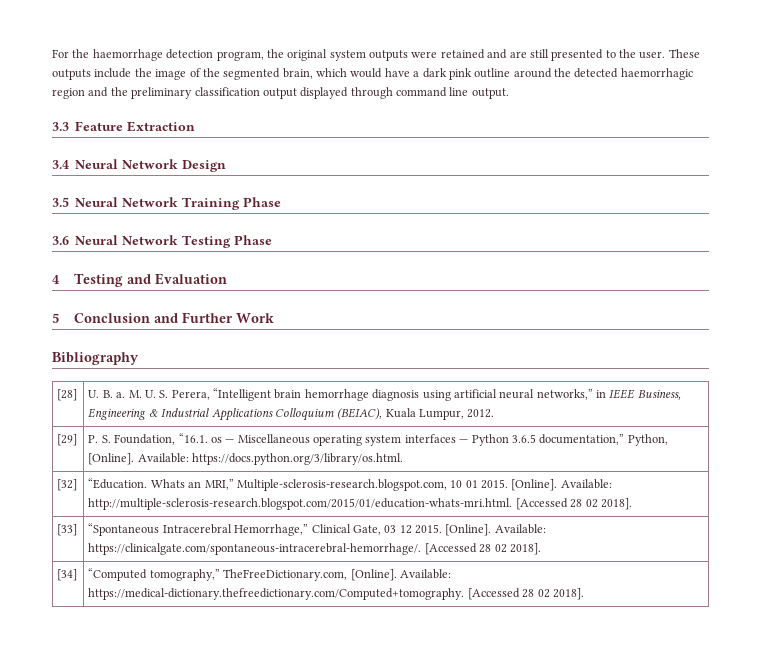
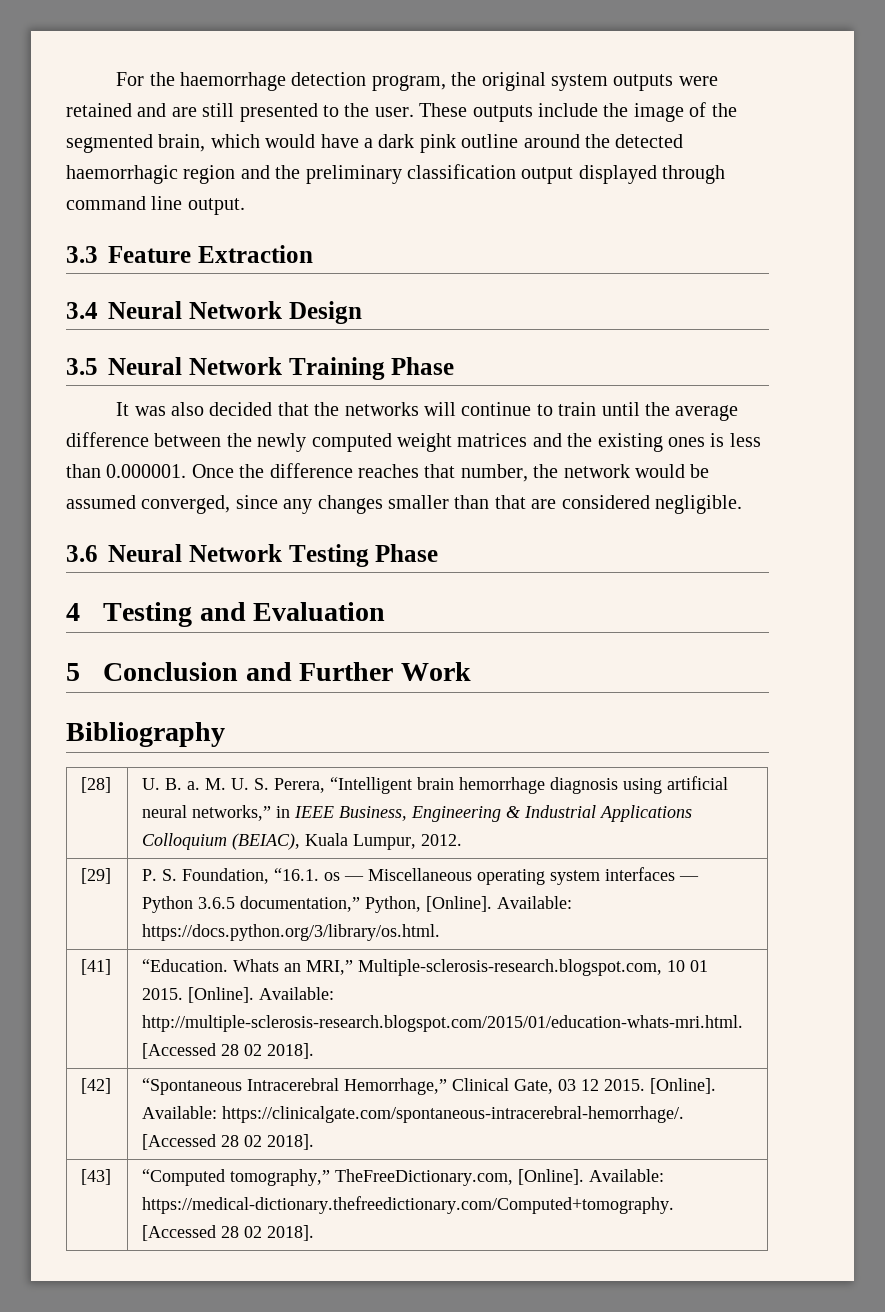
+ It was also decided that the networks will continue to train until the average difference between the newly computed weight matrices and the existing ones is less than 0.000001. Once the difference reaches that number, the network would be assumed converged, since any changes smaller than that are considered negligible.
- [32] | “Education. Whats an MRI,” Multiple-sclerosis-research.blogspot.com, 10 01 2015. [Online]. Available: http://multiple-sclerosis-research.blogspot.com/2015/01/education-whats-mri.html. [Accessed 28 02 2018].
+ [41] | “Education. Whats an MRI,” Multiple-sclerosis-research.blogspot.com, 10 01 2015. [Online]. Available: http://multiple-sclerosis-research.blogspot.com/2015/01/education-whats-mri.html. [Accessed 28 02 2018].
- [33] | “Spontaneous Intracerebral Hemorrhage,” Clinical Gate, 03 12 2015. [Online]. Available: https://clinicalgate.com/spontaneous-intracerebral-hemorrhage/. [Accessed 28 02 2018].
+ [42] | “Spontaneous Intracerebral Hemorrhage,” Clinical Gate, 03 12 2015. [Online]. Available: https://clinicalgate.com/spontaneous-intracerebral-hemorrhage/. [Accessed 28 02 2018].
- [34] | “Computed tomography,” TheFreeDictionary.com, [Online]. Available: https://medical-dictionary.thefreedictionary.com/Computed+tomography. [Accessed 28 02 2018].
+ [43] | “Computed tomography,” TheFreeDictionary.com, [Online]. Available: https://medical-dictionary.thefreedictionary.com/Computed+tomography. [Accessed 28 02 2018].

